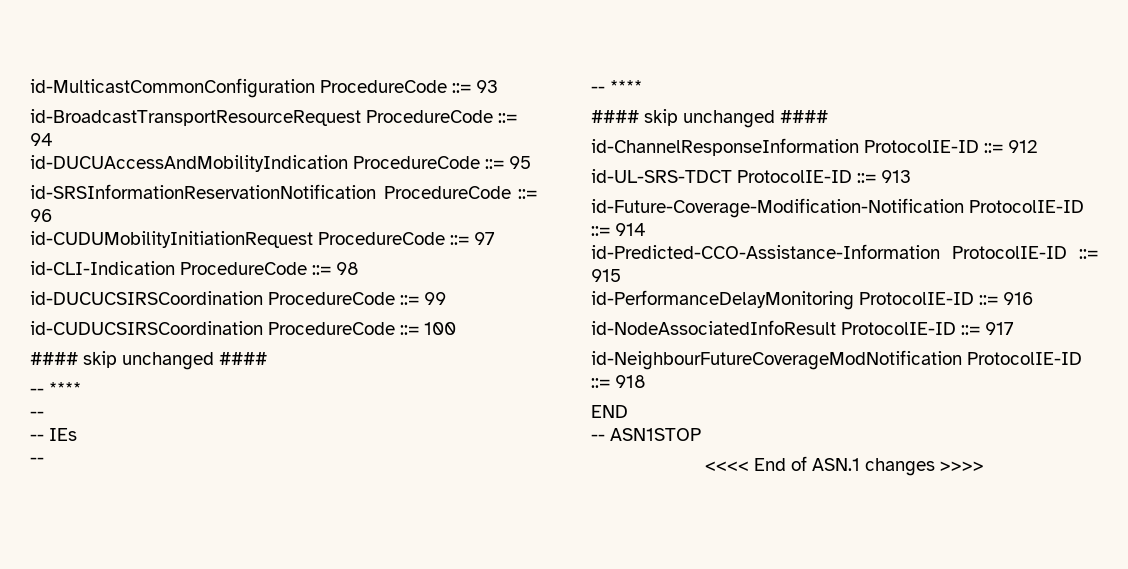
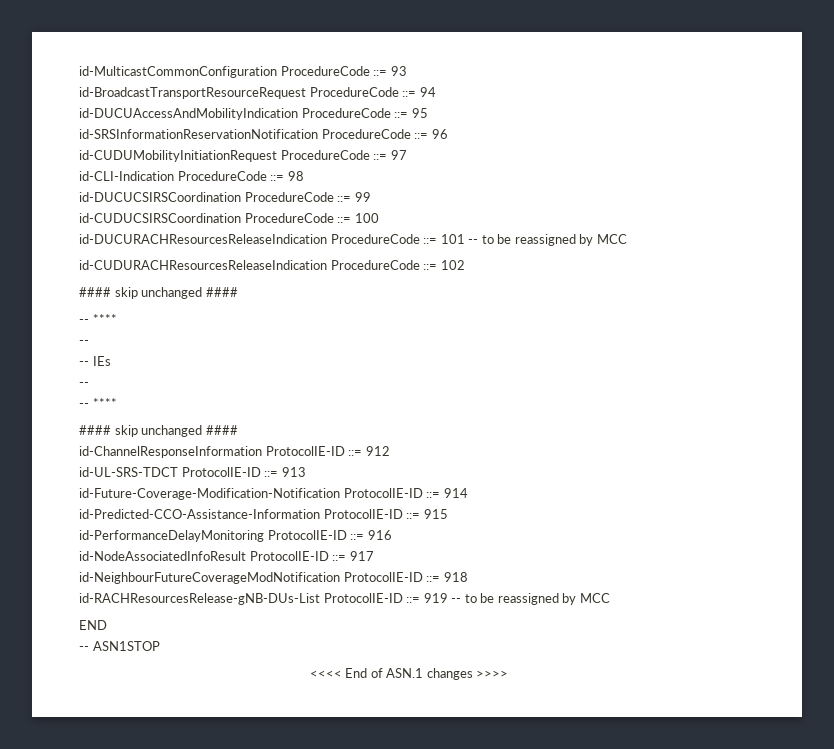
+ id-DUCURACHResourcesReleaseIndication ProcedureCode ::= 101 -- to be reassigned by MCC
+ id-CUDURACHResourcesReleaseIndication ProcedureCode ::= 102
+ id-RACHResourcesRelease-gNB-DUs-List ProtocolIE-ID ::= 919 -- to be reassigned by MCC

